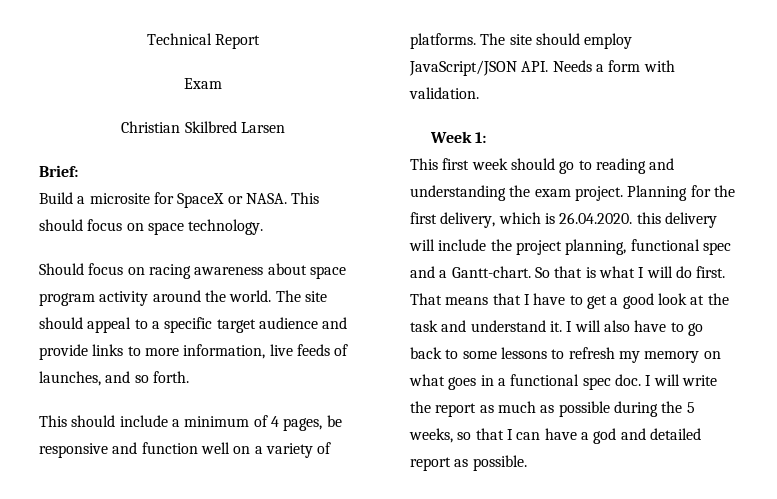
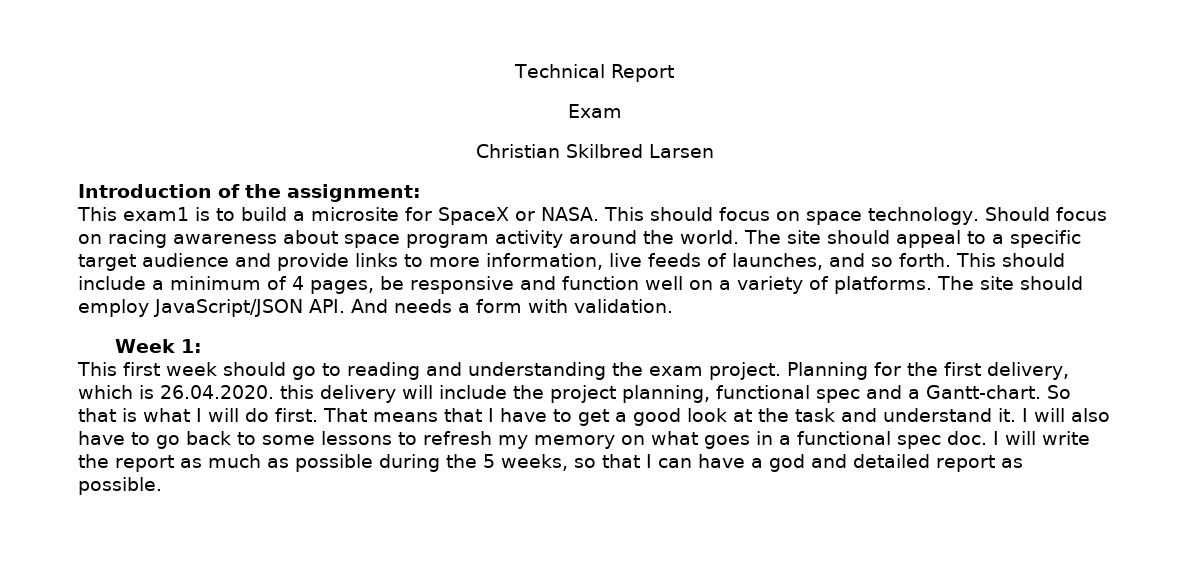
- Brief:
- Build a microsite for SpaceX or NASA.
+ Introduction of the assignment:
+ This exam1 is to build a microsite for SpaceX or NASA.
- This should focus on space technology.
- Should focus on racing awareness about space program activity around the world.
+ This should focus on space technology. Should focus on racing awareness about space program activity around the world.
- The site should appeal to a specific target audience and provide links to more information, live feeds of launches, and so forth.
- This should include a minimum of 4 pages, be responsive and function well on a variety of platforms.
+ The site should appeal to a specific target audience and provide links to more information, live feeds of launches, and so forth. This should include a minimum of 4 pages, be responsive and function well on a variety of platforms.
- The site should employ JavaScript/JSON API. Needs a form with validation.
+ The site should employ JavaScript/JSON API. And needs a form with validation.

